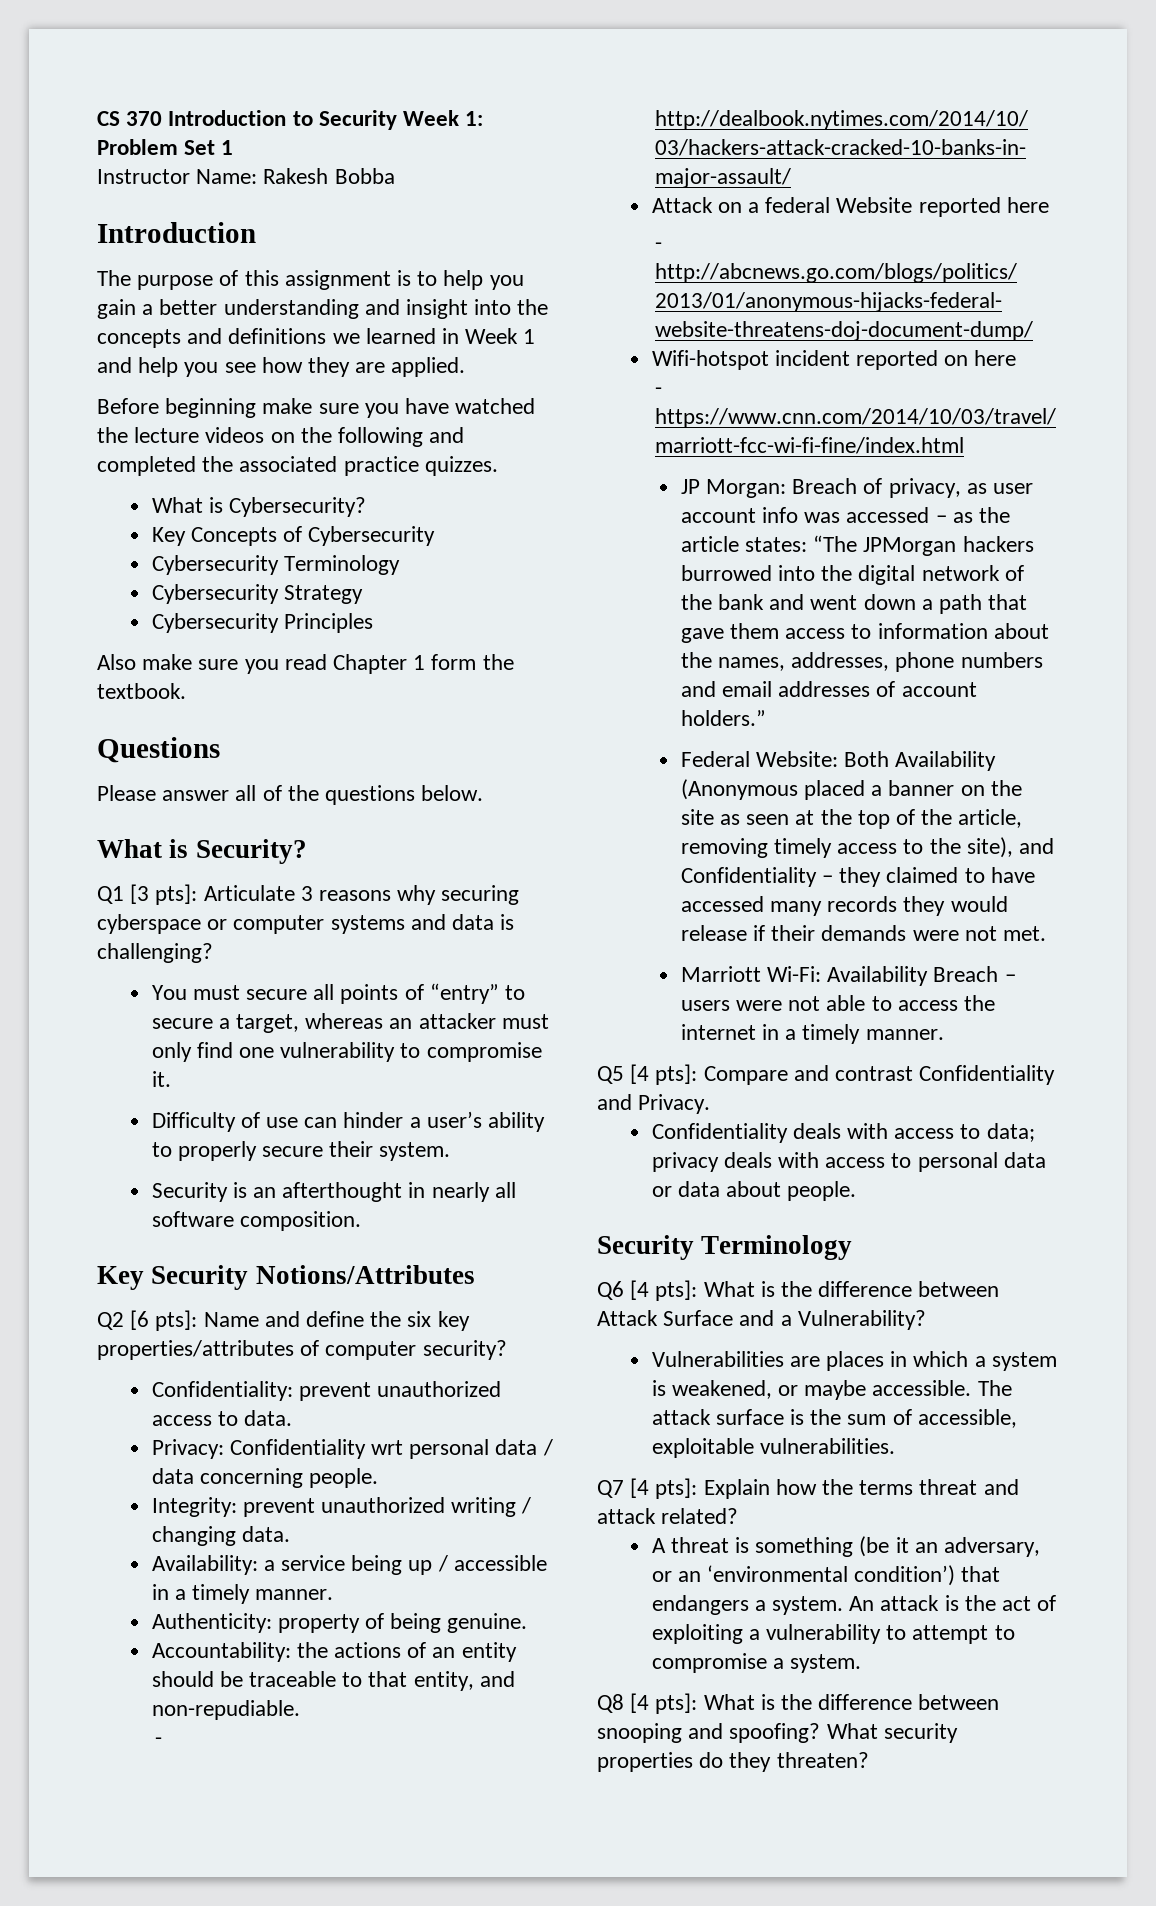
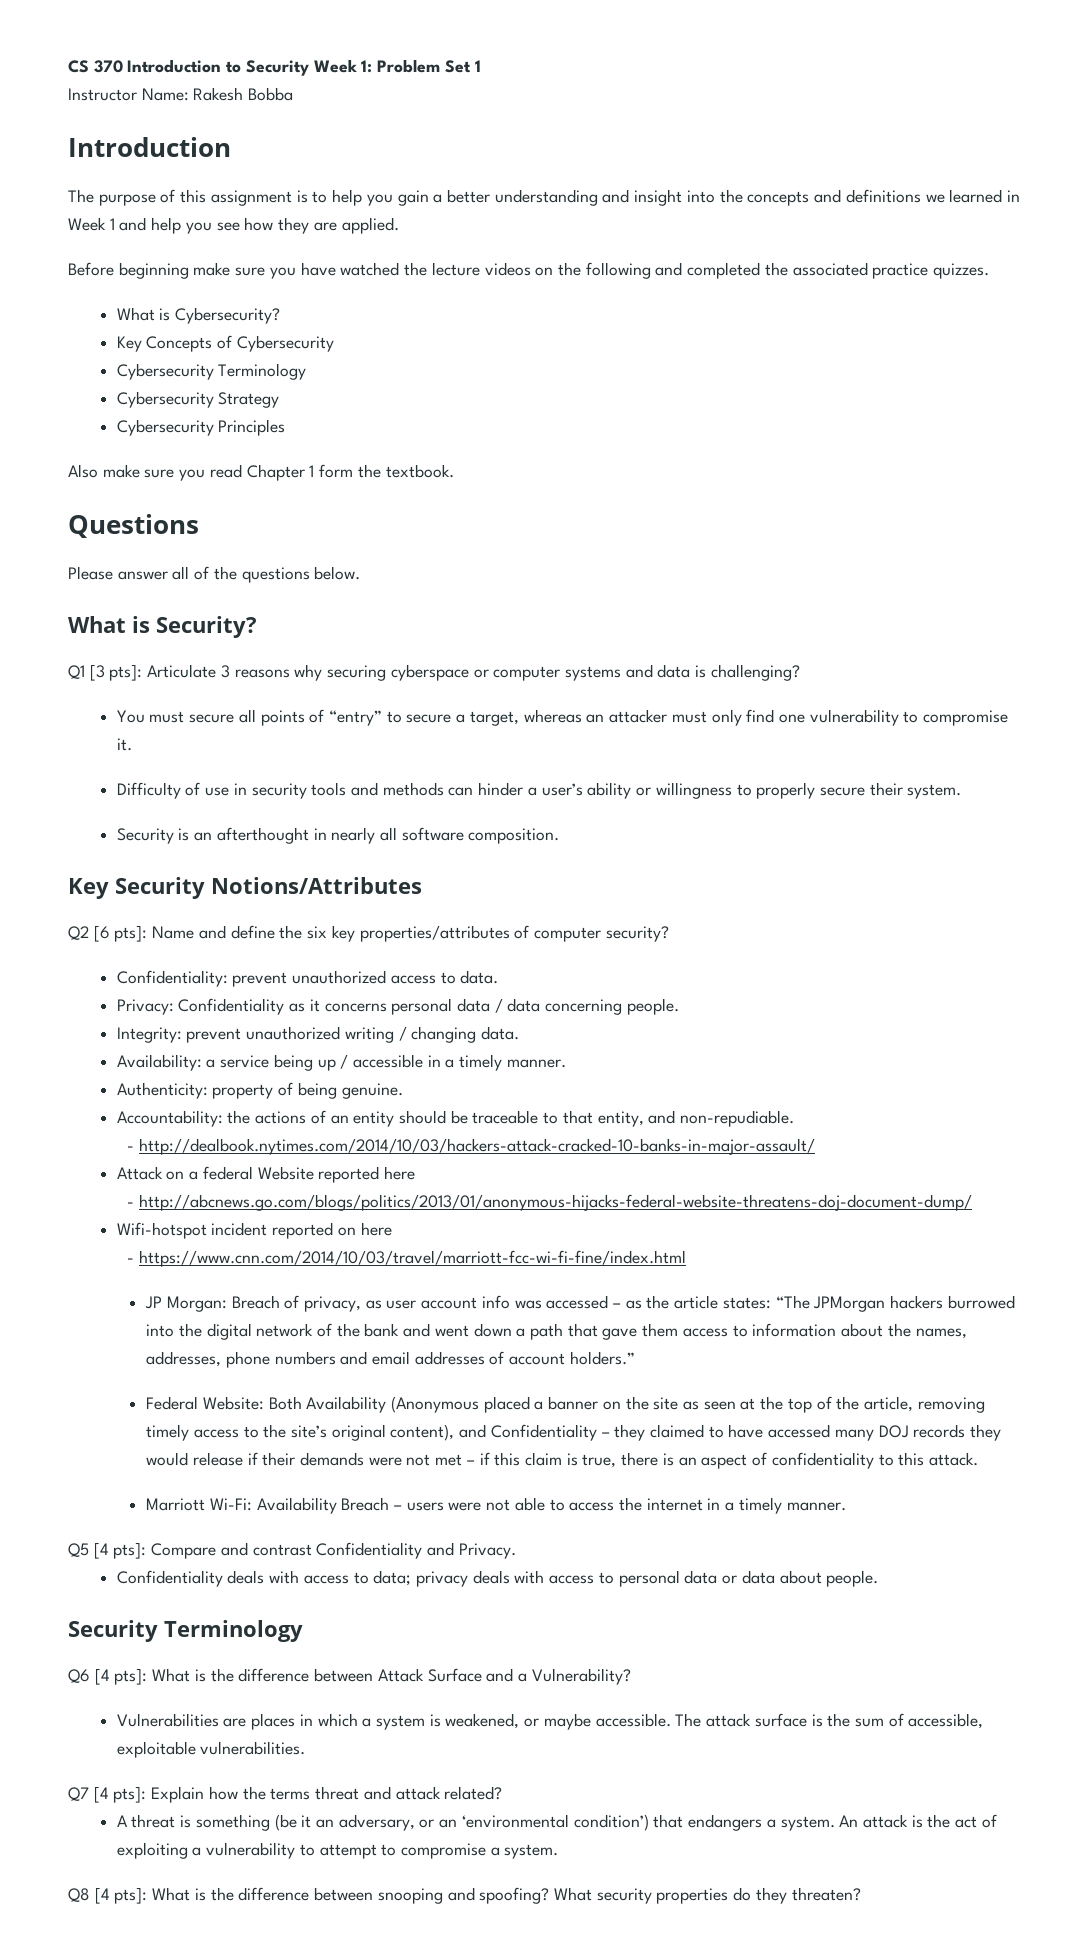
- Difficulty of use can hinder a user’s ability to properly secure their system.
+ Difficulty of use in security tools and methods can hinder a user’s ability or willingness to properly secure their system.
- Privacy: Confidentiality wrt personal data / data concerning people.
+ Privacy: Confidentiality as it concerns personal data / data concerning people.
- Federal Website: Both Availability (Anonymous placed a banner on the site as seen at the top of the article, removing timely access to the site), and Confidentiality – they claimed to have accessed many records they would release if their demands were not met.
+ Federal Website: Both Availability (Anonymous placed a banner on the site as seen at the top of the article, removing timely access to the site’s original content), and Confidentiality – they claimed to have accessed many DOJ records they would release if their demands were not met – if this claim is true, there is an aspect of confidentiality to this attack.

